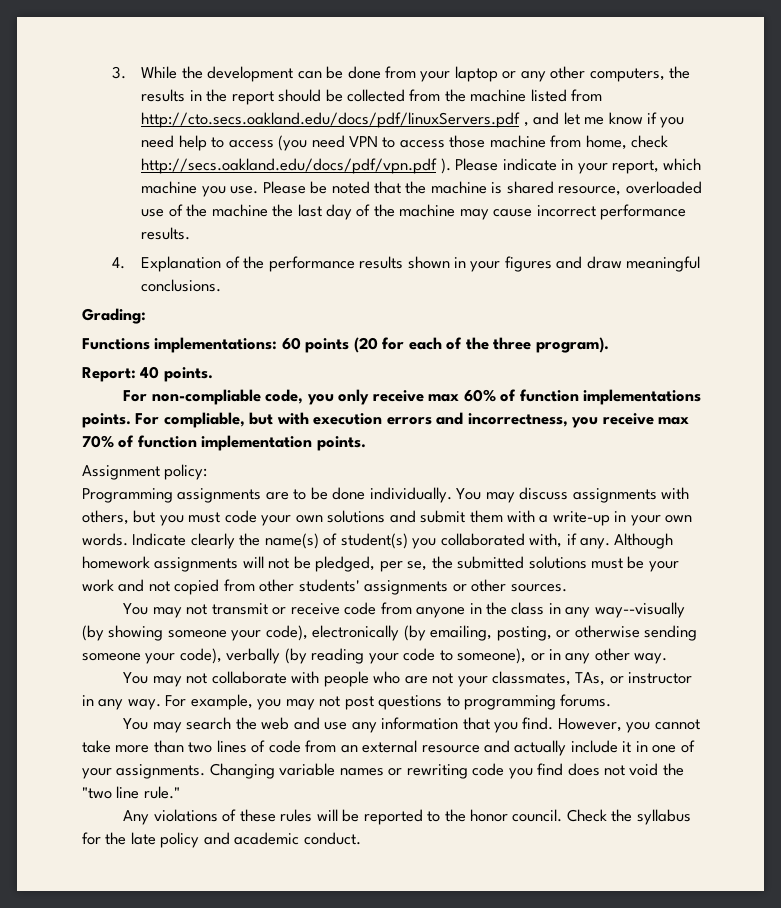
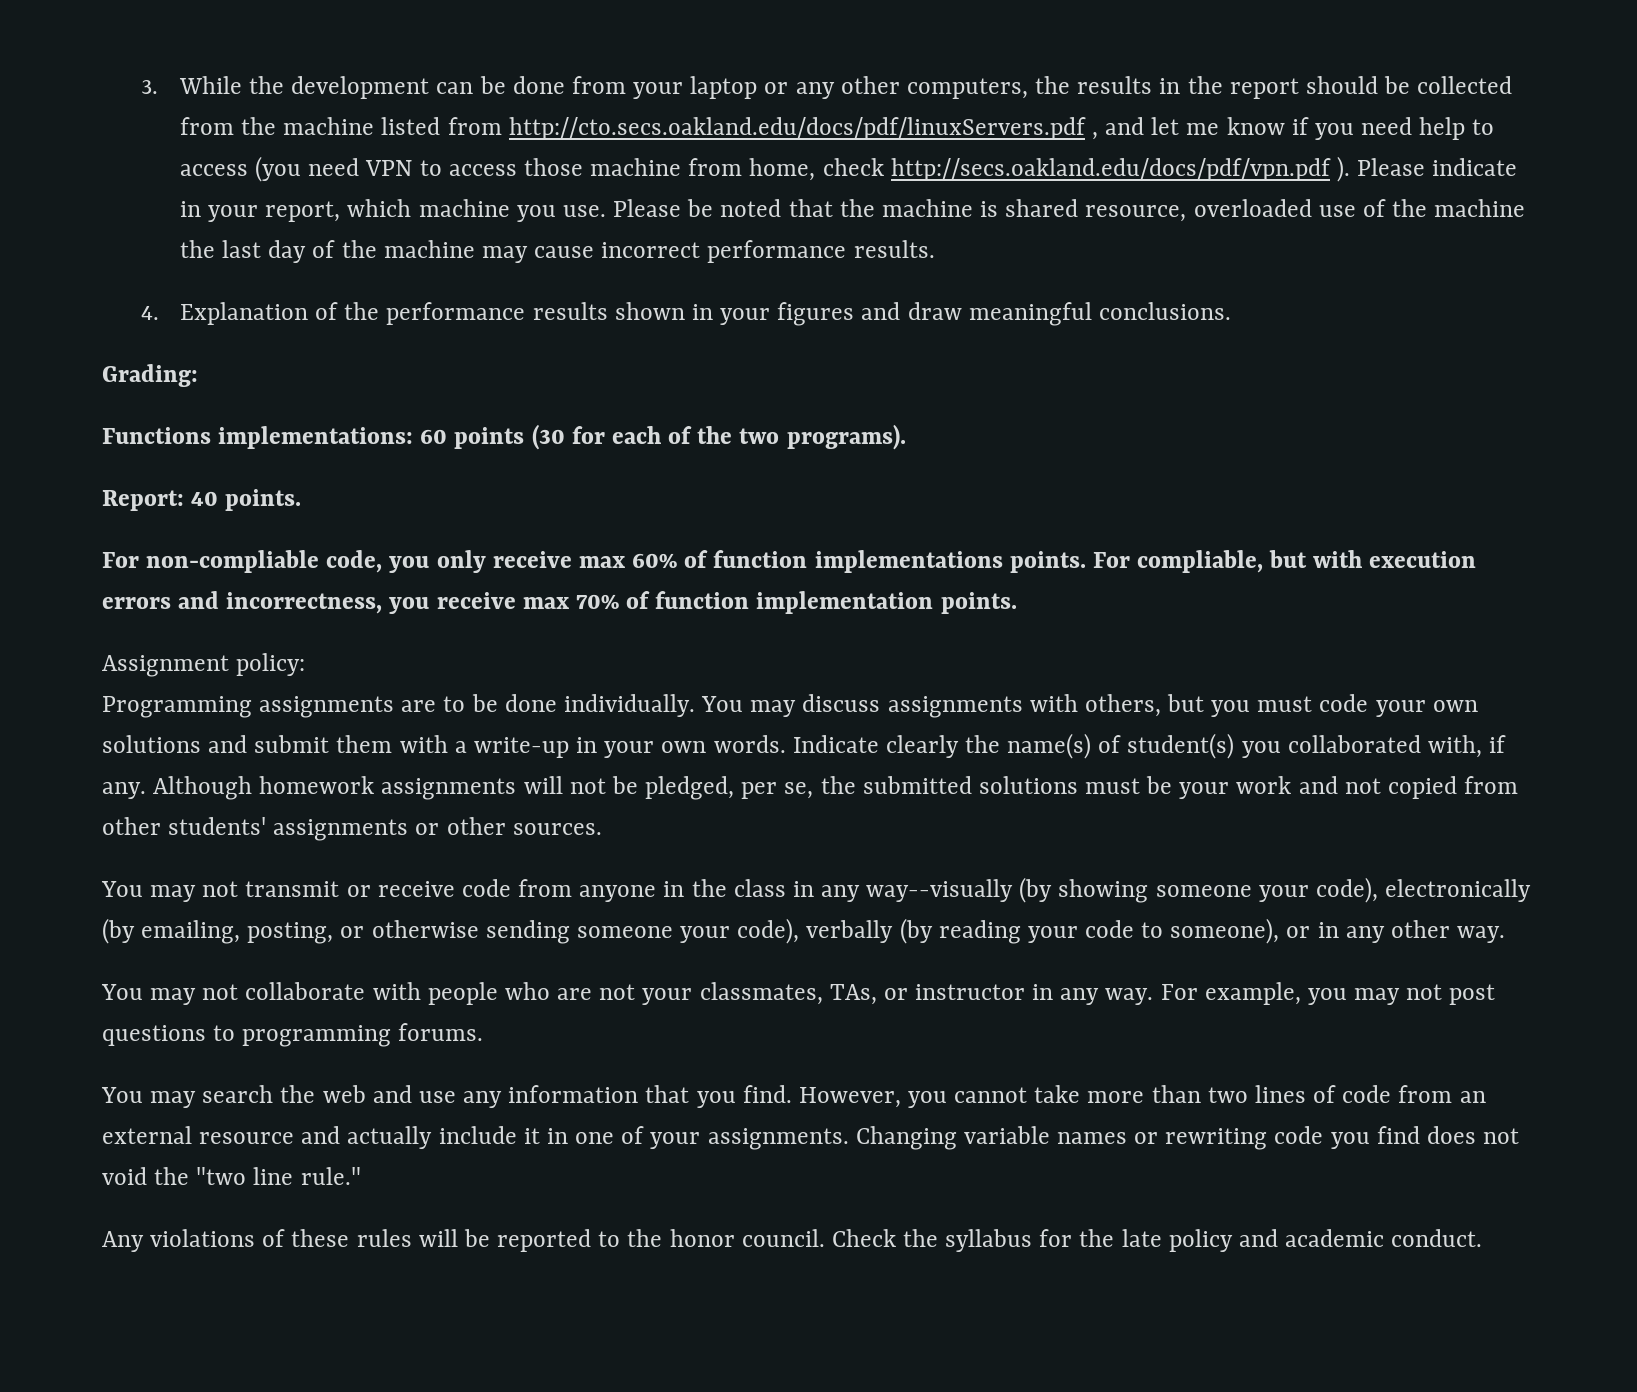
- Functions implementations: 60 points (20 for each of the three program).
+ Functions implementations: 60 points (30 for each of the two programs).

